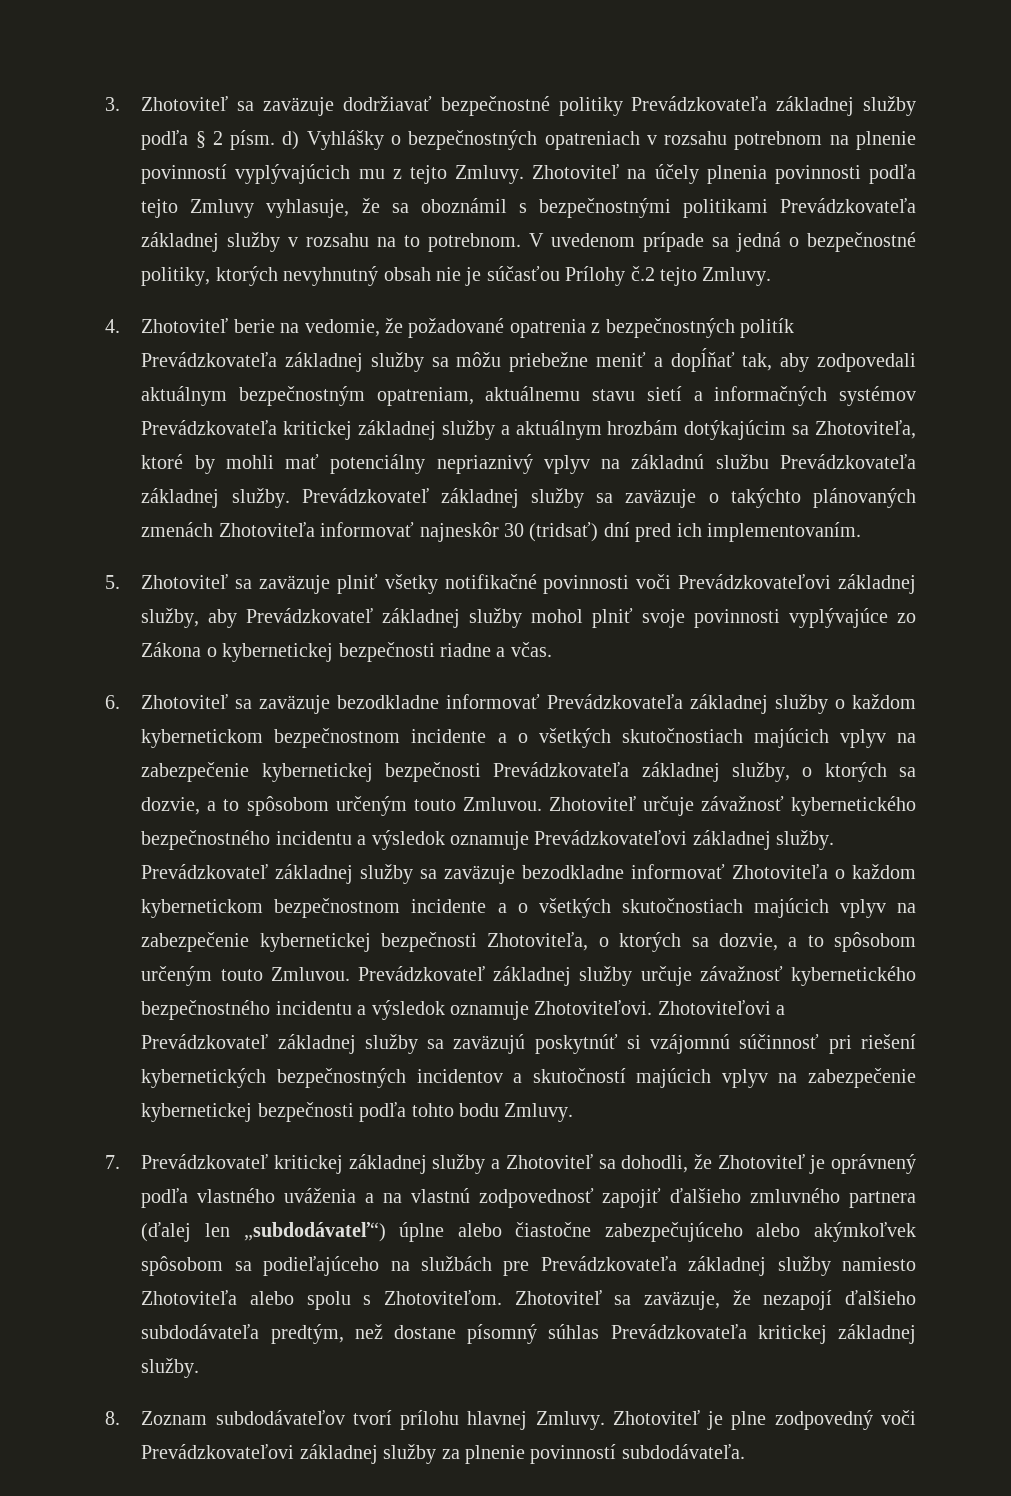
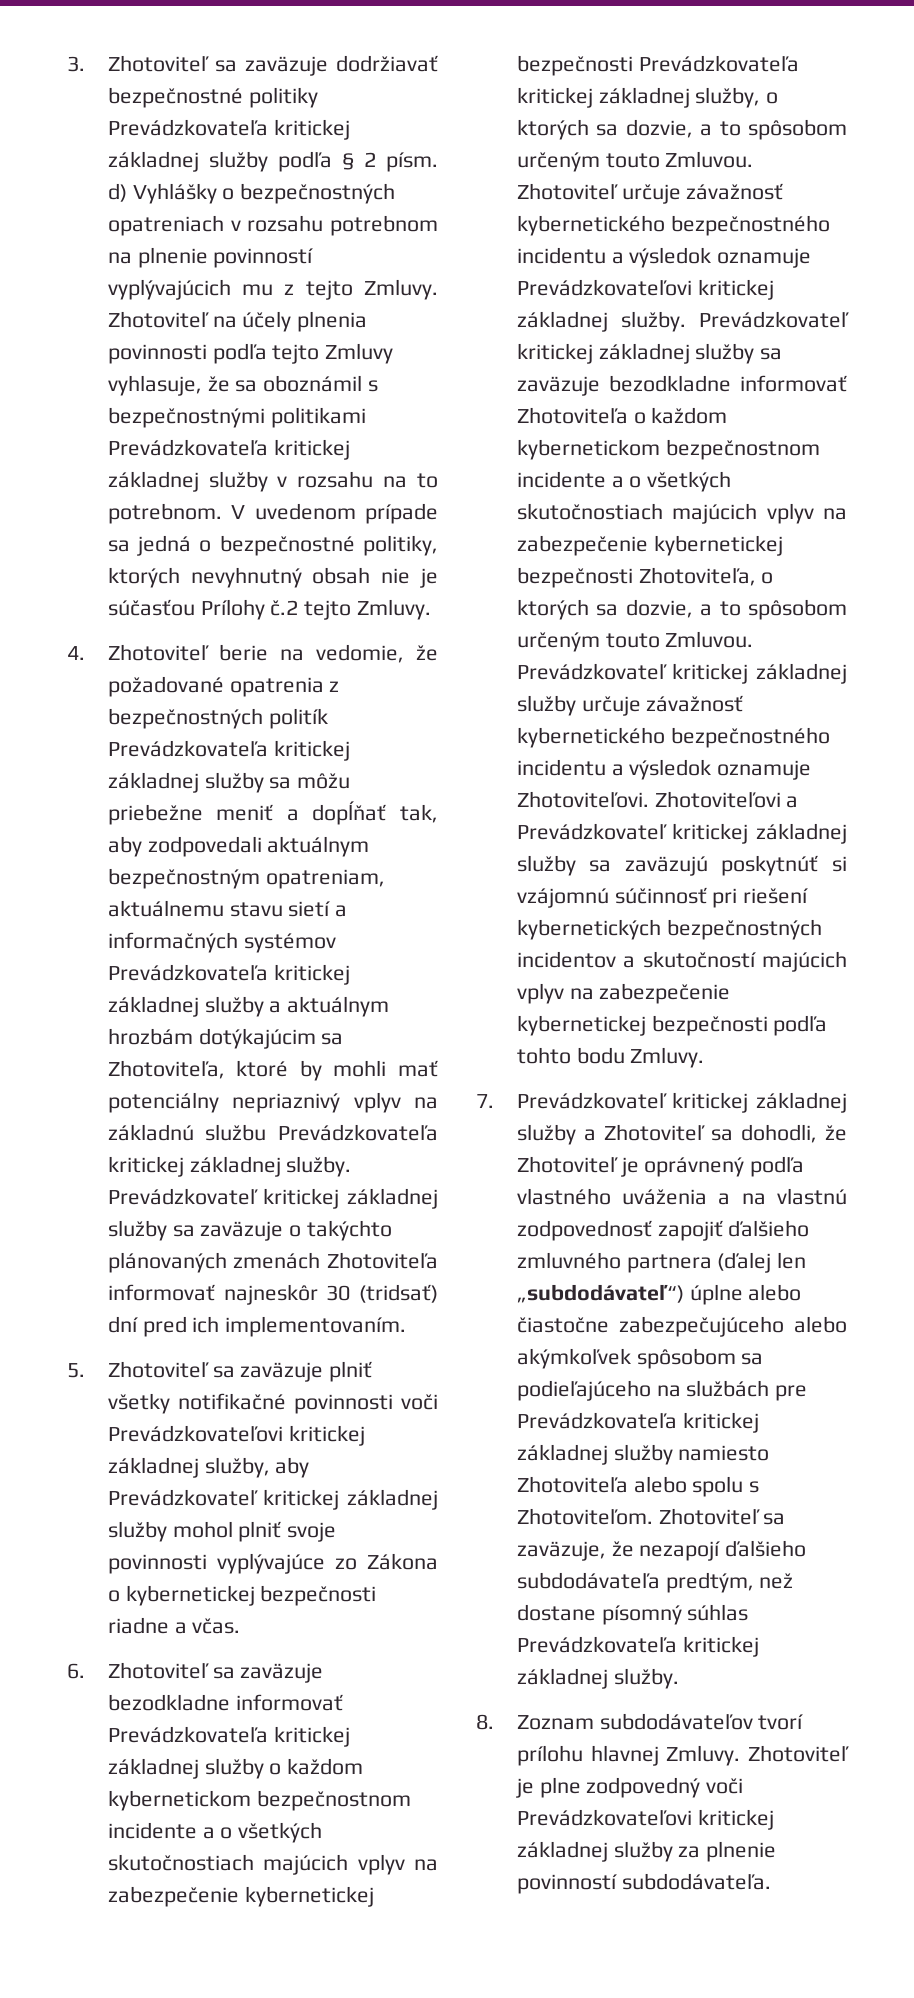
- 3. Zhotoviteľ sa zaväzuje dodržiavať bezpečnostné politiky Prevádzkovateľa základnej služby podľa § 2 písm. d) Vyhlášky o bezpečnostných opatreniach v rozsahu potrebnom na plnenie povinností vyplývajúcich mu z tejto Zmluvy.
+ 3. Zhotoviteľ sa zaväzuje dodržiavať bezpečnostné politiky Prevádzkovateľa kritickej základnej služby podľa § 2 písm. d) Vyhlášky o bezpečnostných opatreniach v rozsahu potrebnom na plnenie povinností vyplývajúcich mu z tejto Zmluvy.
- Zhotoviteľ na účely plnenia povinnosti podľa tejto Zmluvy vyhlasuje, že sa oboznámil s bezpečnostnými politikami Prevádzkovateľa základnej služby v rozsahu na to potrebnom.
+ Zhotoviteľ na účely plnenia povinnosti podľa tejto Zmluvy vyhlasuje, že sa oboznámil s bezpečnostnými politikami Prevádzkovateľa kritickej základnej služby v rozsahu na to potrebnom.
- 4. Zhotoviteľ berie na vedomie, že požadované opatrenia z bezpečnostných politík Prevádzkovateľa základnej služby sa môžu priebežne meniť a dopĺňať tak, aby zodpovedali aktuálnym bezpečnostným opatreniam, aktuálnemu stavu sietí a informačných systémov Prevádzkovateľa kritickej základnej služby a aktuálnym hrozbám dotýkajúcim sa Zhotoviteľa, ktoré by mohli mať potenciálny nepriaznivý vplyv na základnú službu Prevádzkovateľa základnej služby. Prevádzkovateľ základnej služby sa zaväzuje o takýchto plánovaných zmenách Zhotoviteľa informovať najneskôr 30 (tridsať) dní pred ich implementovaním.
+ 4. Zhotoviteľ berie na vedomie, že požadované opatrenia z bezpečnostných politík Prevádzkovateľa kritickej základnej služby sa môžu priebežne meniť a dopĺňať tak, aby zodpovedali aktuálnym bezpečnostným opatreniam, aktuálnemu stavu sietí a informačných systémov Prevádzkovateľa kritickej základnej služby a aktuálnym hrozbám dotýkajúcim sa Zhotoviteľa, ktoré by mohli mať potenciálny nepriaznivý vplyv na základnú službu Prevádzkovateľa kritickej základnej služby. Prevádzkovateľ kritickej základnej služby sa zaväzuje o takýchto plánovaných zmenách Zhotoviteľa informovať najneskôr 30 (tridsať) dní pred ich implementovaním.
- 5. Zhotoviteľ sa zaväzuje plniť všetky notifikačné povinnosti voči Prevádzkovateľovi základnej služby, aby Prevádzkovateľ základnej služby mohol plniť svoje povinnosti vyplývajúce zo Zákona o kybernetickej bezpečnosti riadne a včas.
+ 5. Zhotoviteľ sa zaväzuje plniť všetky notifikačné povinnosti voči Prevádzkovateľovi kritickej základnej služby, aby Prevádzkovateľ kritickej základnej služby mohol plniť svoje povinnosti vyplývajúce zo Zákona o kybernetickej bezpečnosti riadne a včas.
- 6. Zhotoviteľ sa zaväzuje bezodkladne informovať Prevádzkovateľa základnej služby o každom kybernetickom bezpečnostnom incidente a o všetkých skutočnostiach majúcich vplyv na zabezpečenie kybernetickej bezpečnosti Prevádzkovateľa základnej služby, o ktorých sa dozvie, a to spôsobom určeným touto Zmluvou.
+ 6. Zhotoviteľ sa zaväzuje bezodkladne informovať Prevádzkovateľa kritickej základnej služby o každom kybernetickom bezpečnostnom incidente a o všetkých skutočnostiach majúcich vplyv na zabezpečenie kybernetickej bezpečnosti Prevádzkovateľa kritickej základnej služby, o ktorých sa dozvie, a to spôsobom určeným touto Zmluvou.
- Zhotoviteľ určuje závažnosť kybernetického bezpečnostného incidentu a výsledok oznamuje Prevádzkovateľovi základnej služby. Prevádzkovateľ základnej služby sa zaväzuje bezodkladne informovať Zhotoviteľa o každom kybernetickom bezpečnostnom incidente a o všetkých skutočnostiach majúcich vplyv na zabezpečenie kybernetickej bezpečnosti Zhotoviteľa, o ktorých sa dozvie, a to spôsobom určeným touto Zmluvou.
+ Zhotoviteľ určuje závažnosť kybernetického bezpečnostného incidentu a výsledok oznamuje Prevádzkovateľovi kritickej základnej služby. Prevádzkovateľ kritickej základnej služby sa zaväzuje bezodkladne informovať Zhotoviteľa o každom kybernetickom bezpečnostnom incidente a o všetkých skutočnostiach majúcich vplyv na zabezpečenie kybernetickej bezpečnosti Zhotoviteľa, o ktorých sa dozvie, a to spôsobom určeným touto Zmluvou.
- Prevádzkovateľ základnej služby určuje závažnosť kybernetického bezpečnostného incidentu a výsledok oznamuje Zhotoviteľovi.
+ Prevádzkovateľ kritickej základnej služby určuje závažnosť kybernetického bezpečnostného incidentu a výsledok oznamuje Zhotoviteľovi.
- Zhotoviteľovi a Prevádzkovateľ základnej služby sa zaväzujú poskytnúť si vzájomnú súčinnosť pri riešení kybernetických bezpečnostných incidentov a skutočností majúcich vplyv na zabezpečenie kybernetickej bezpečnosti podľa tohto bodu Zmluvy.
+ Zhotoviteľovi a Prevádzkovateľ kritickej základnej služby sa zaväzujú poskytnúť si vzájomnú súčinnosť pri riešení kybernetických bezpečnostných incidentov a skutočností majúcich vplyv na zabezpečenie kybernetickej bezpečnosti podľa tohto bodu Zmluvy.
- 7. Prevádzkovateľ kritickej základnej služby a Zhotoviteľ sa dohodli, že Zhotoviteľ je oprávnený podľa vlastného uváženia a na vlastnú zodpovednosť zapojiť ďalšieho zmluvného partnera (ďalej len „subdodávateľ“) úplne alebo čiastočne zabezpečujúceho alebo akýmkoľvek spôsobom sa podieľajúceho na službách pre Prevádzkovateľa základnej služby namiesto Zhotoviteľa alebo spolu s Zhotoviteľom.
+ 7. Prevádzkovateľ kritickej základnej služby a Zhotoviteľ sa dohodli, že Zhotoviteľ je oprávnený podľa vlastného uváženia a na vlastnú zodpovednosť zapojiť ďalšieho zmluvného partnera (ďalej len „subdodávateľ“) úplne alebo čiastočne zabezpečujúceho alebo akýmkoľvek spôsobom sa podieľajúceho na službách pre Prevádzkovateľa kritickej základnej služby namiesto Zhotoviteľa alebo spolu s Zhotoviteľom.
- Zhotoviteľ je plne zodpovedný voči Prevádzkovateľovi základnej služby za plnenie povinností subdodávateľa.
+ Zhotoviteľ je plne zodpovedný voči Prevádzkovateľovi kritickej základnej služby za plnenie povinností subdodávateľa.

